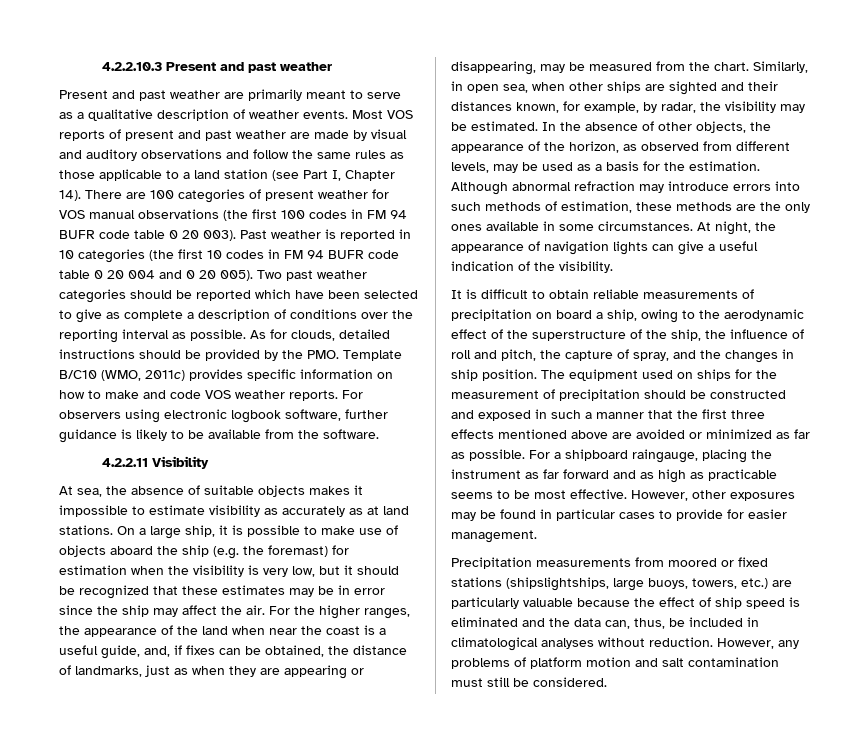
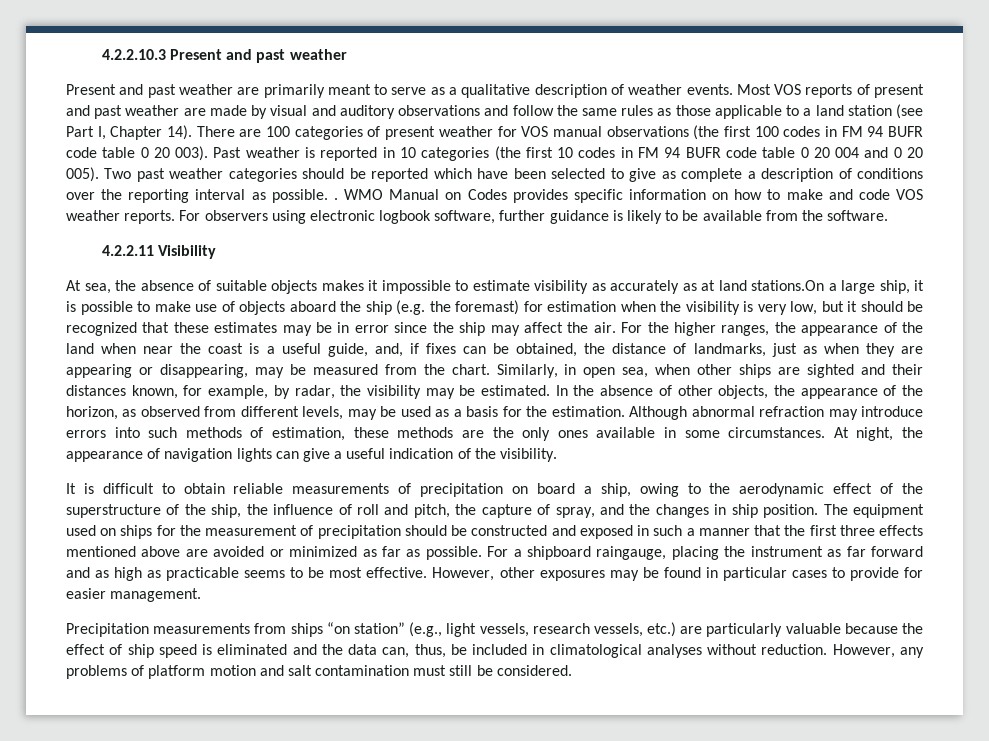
- Two past weather categories should be reported which have been selected to give as complete a description of conditions over the reporting interval as possible. As for clouds, detailed instructions should be provided by the PMO. Template B/C10 (WMO, 2011c) provides specific information on how to make and code VOS weather reports.
+ Two past weather categories should be reported which have been selected to give as complete a description of conditions over the reporting interval as possible. . WMO Manual on Codes provides specific information on how to make and code VOS weather reports.
- At sea, the absence of suitable objects makes it impossible to estimate visibility as accurately as at land stations. On a large ship, it is possible to make use of objects aboard the ship (e.g. the foremast) for estimation when the visibility is very low, but it should be recognized that these estimates may be in error since the ship may affect the air.
+ At sea, the absence of suitable objects makes it impossible to estimate visibility as accurately as at land stations.On a large ship, it is possible to make use of objects aboard the ship (e.g. the foremast) for estimation when the visibility is very low, but it should be recognized that these estimates may be in error since the ship may affect the air.
- Precipitation measurements from moored or fixed stations (shipslightships, large buoys, towers, etc.) are particularly valuable because the effect of ship speed is eliminated and the data can, thus, be included in climatological analyses without reduction.
+ Precipitation measurements from ships “on station” (e.g., light vessels, research vessels, etc.) are particularly valuable because the effect of ship speed is eliminated and the data can, thus, be included in climatological analyses without reduction.

